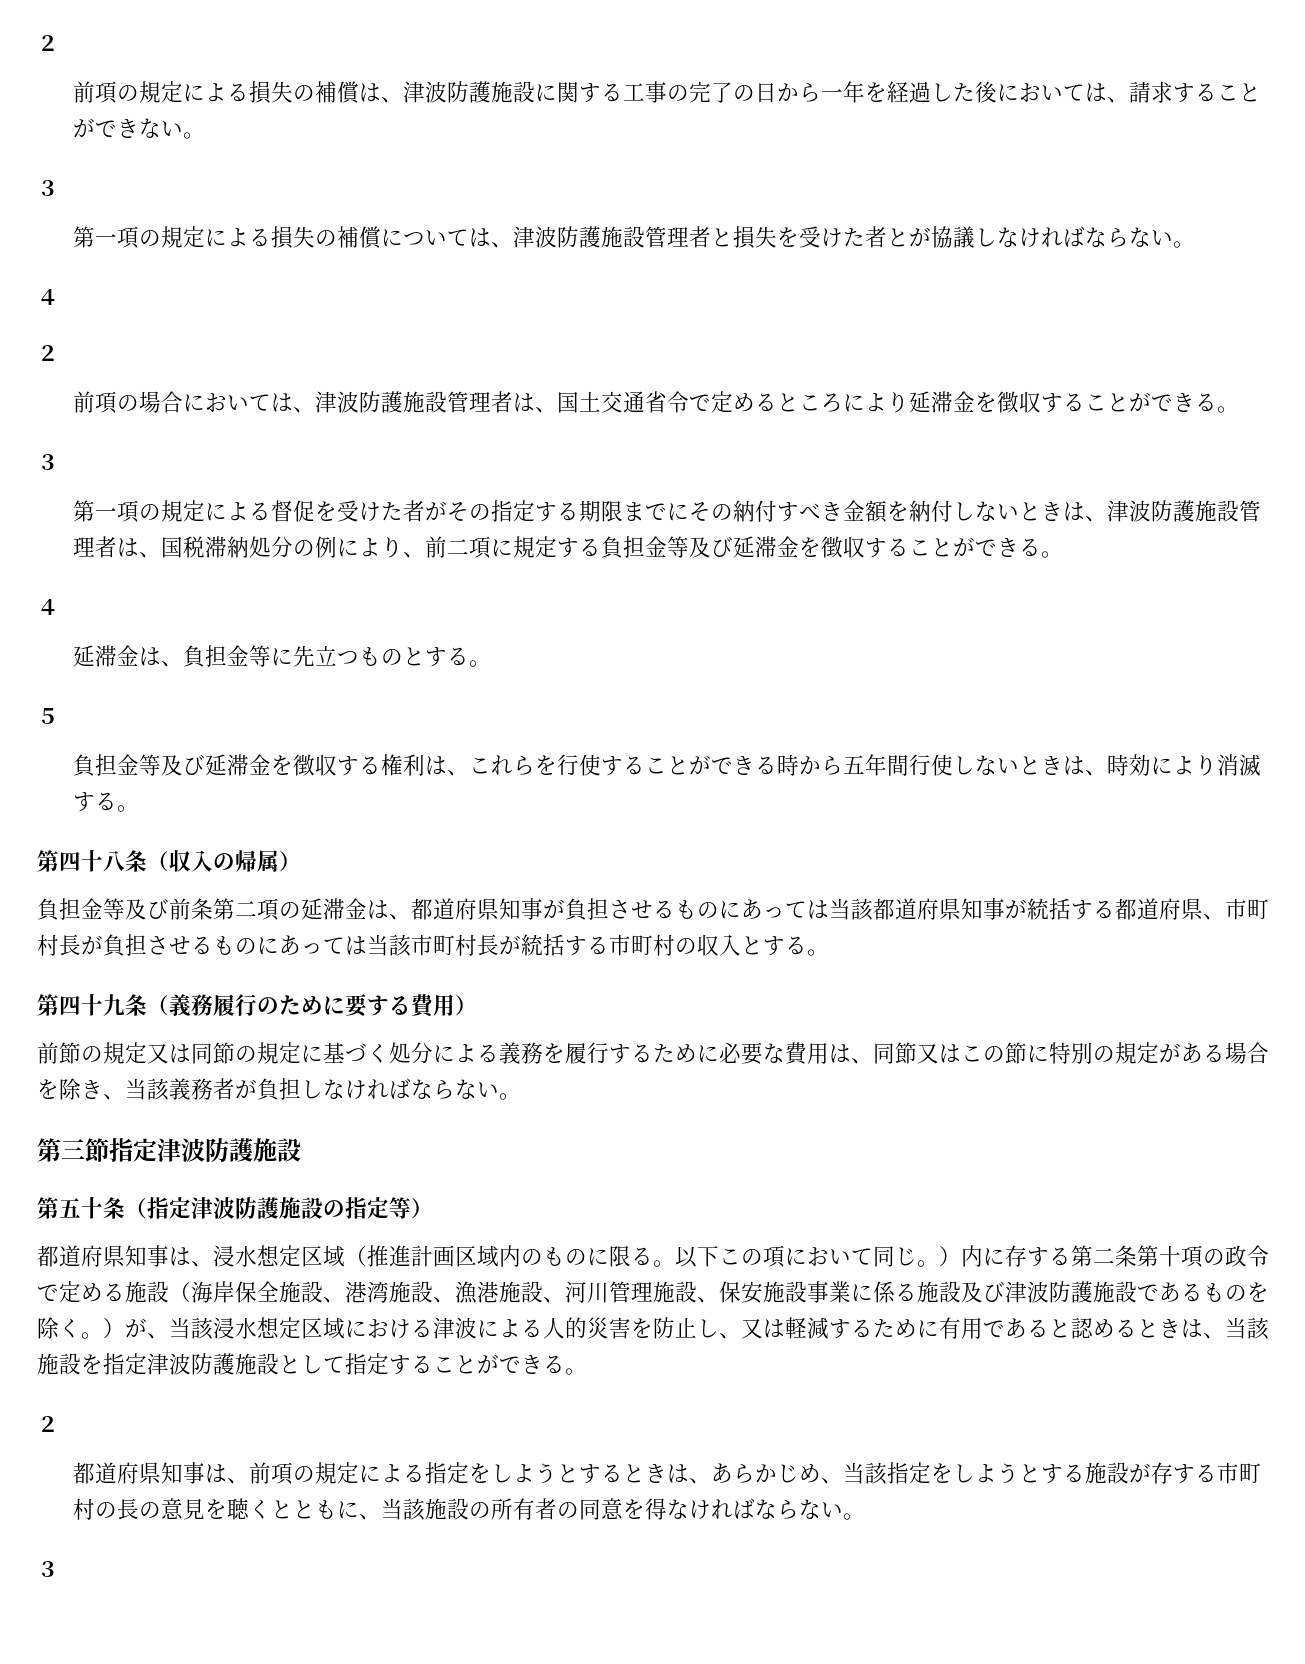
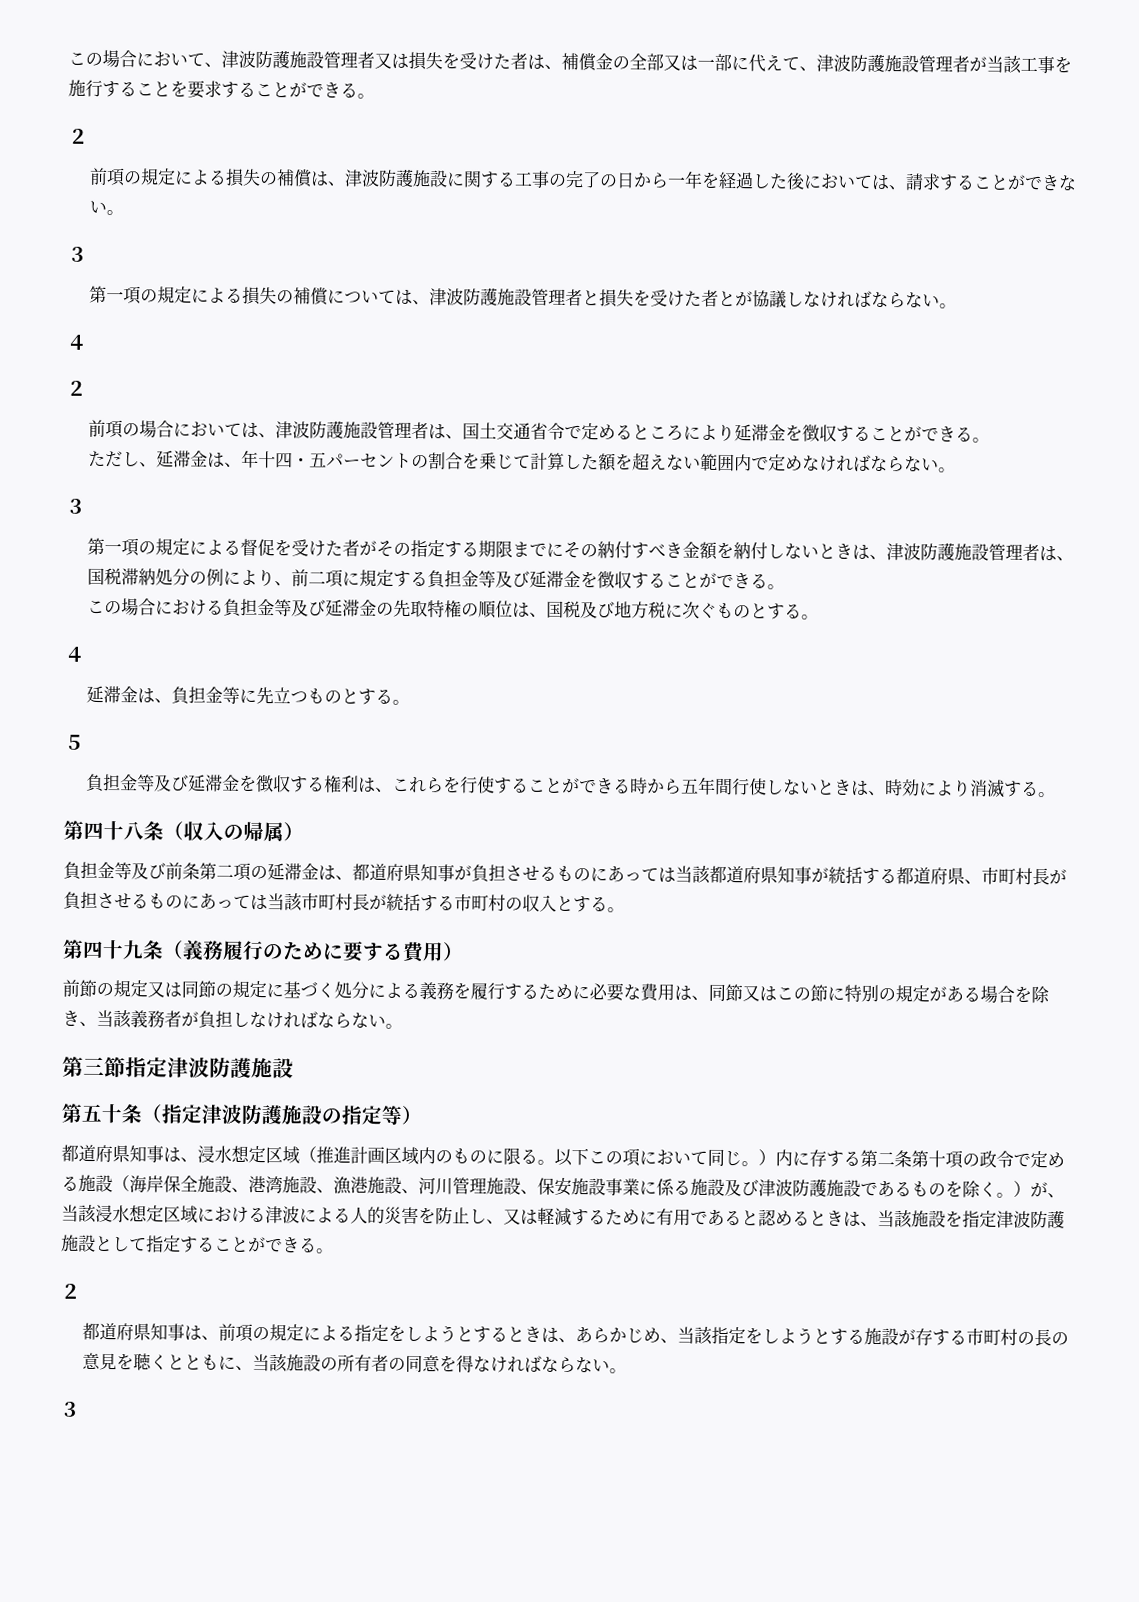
+ この場合において、津波防護施設管理者又は損失を受けた者は、補償金の全部又は一部に代えて、津波防護施設管理者が当該工事を施行することを要求することができる。
+ ただし、延滞金は、年十四・五パーセントの割合を乗じて計算した額を超えない範囲内で定めなければならない。
+ この場合における負担金等及び延滞金の先取特権の順位は、国税及び地方税に次ぐものとする。

